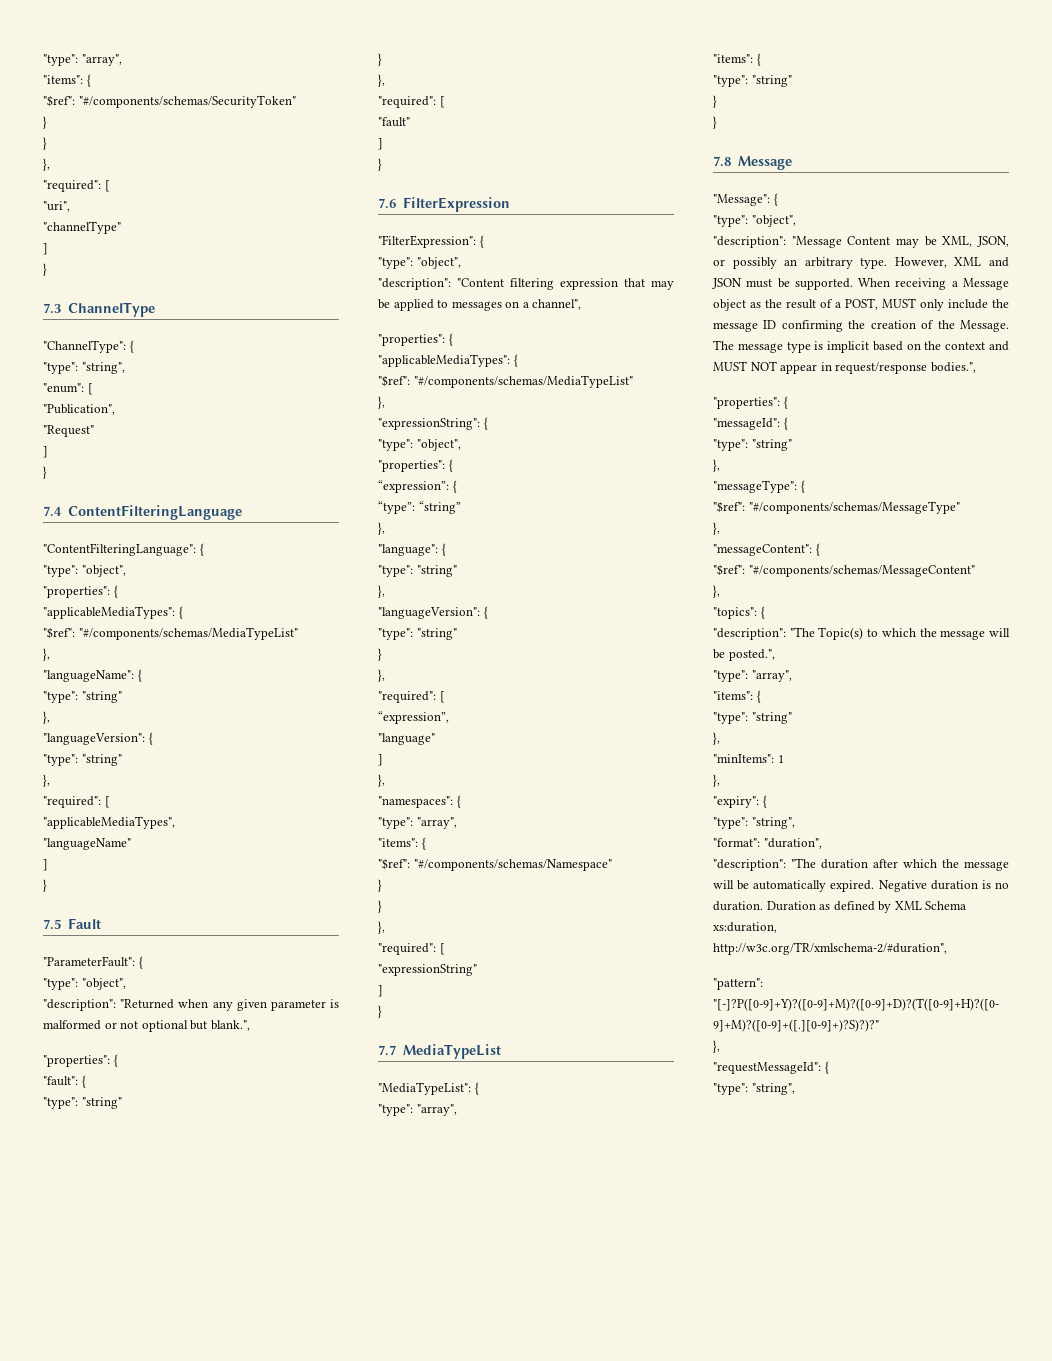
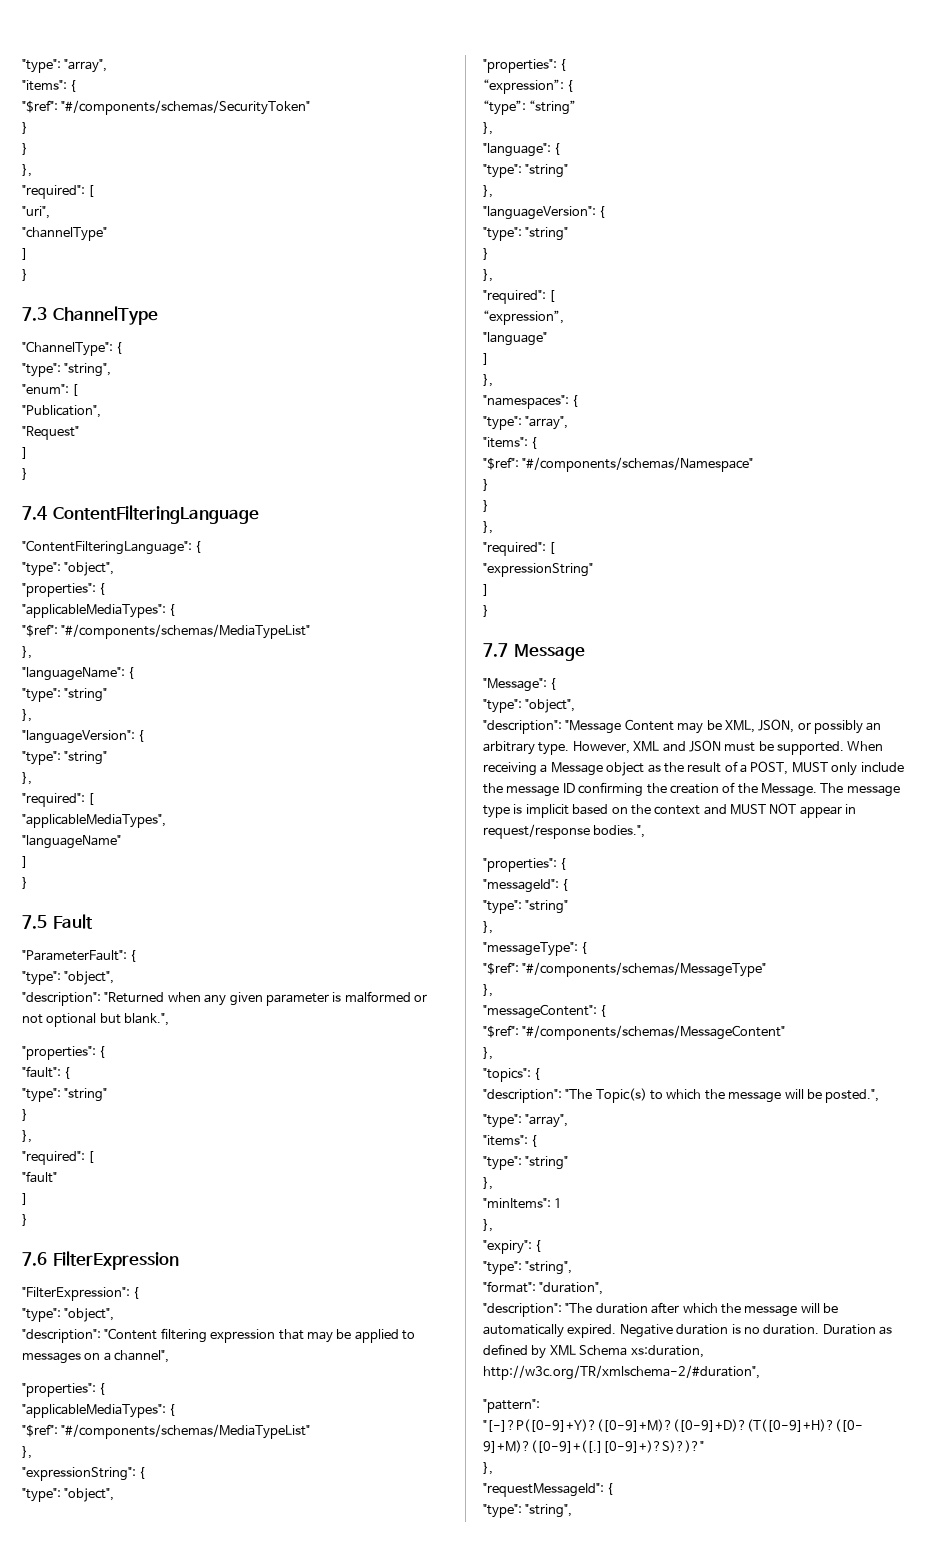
- 7.7 MediaTypeList
- "MediaTypeList": {
- "type": "array",
- "items": {
- "type": "string"
- }
- }
- 7.8 Message
+ 7.7 Message

